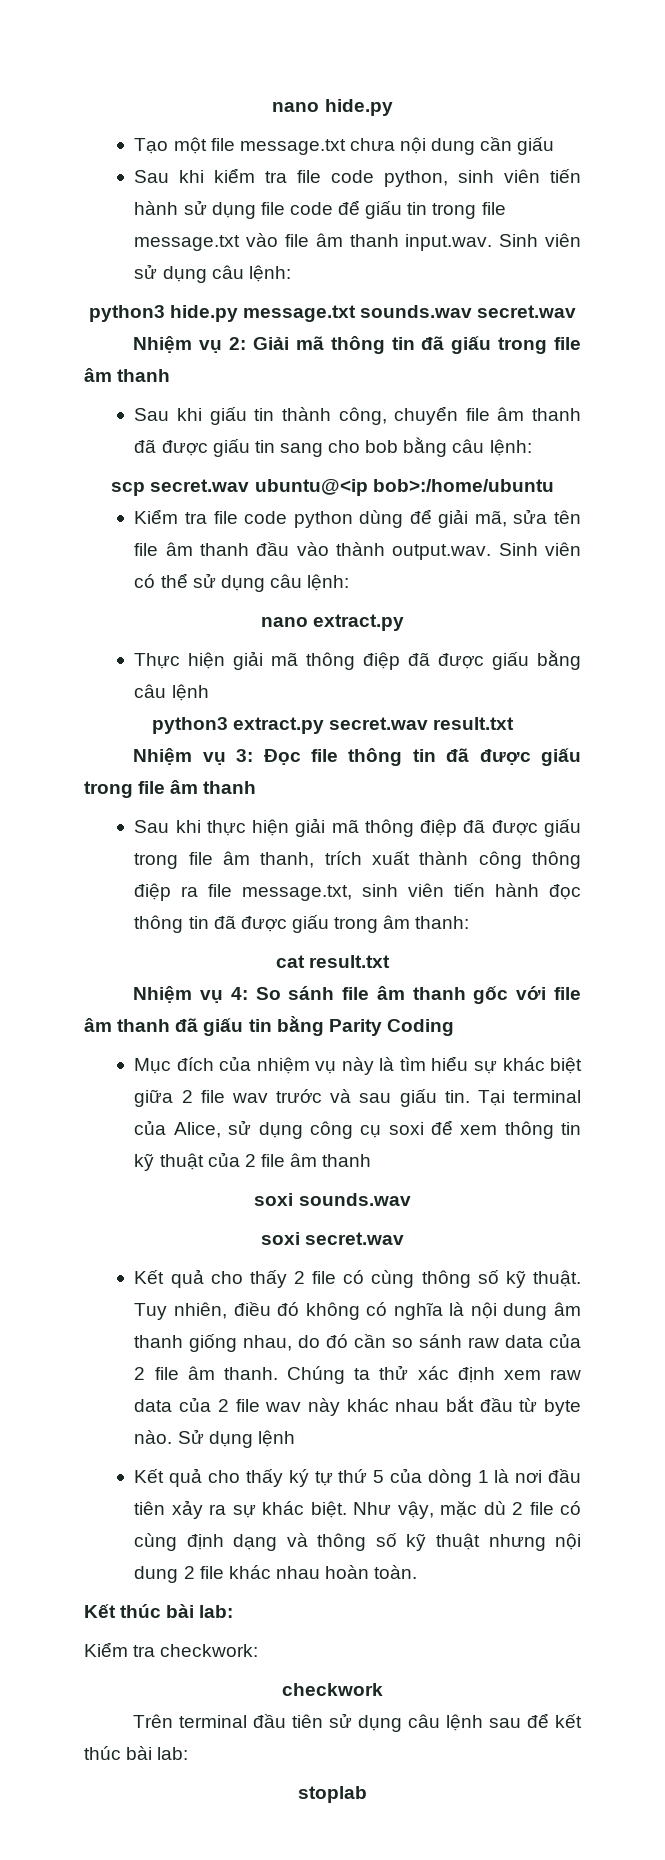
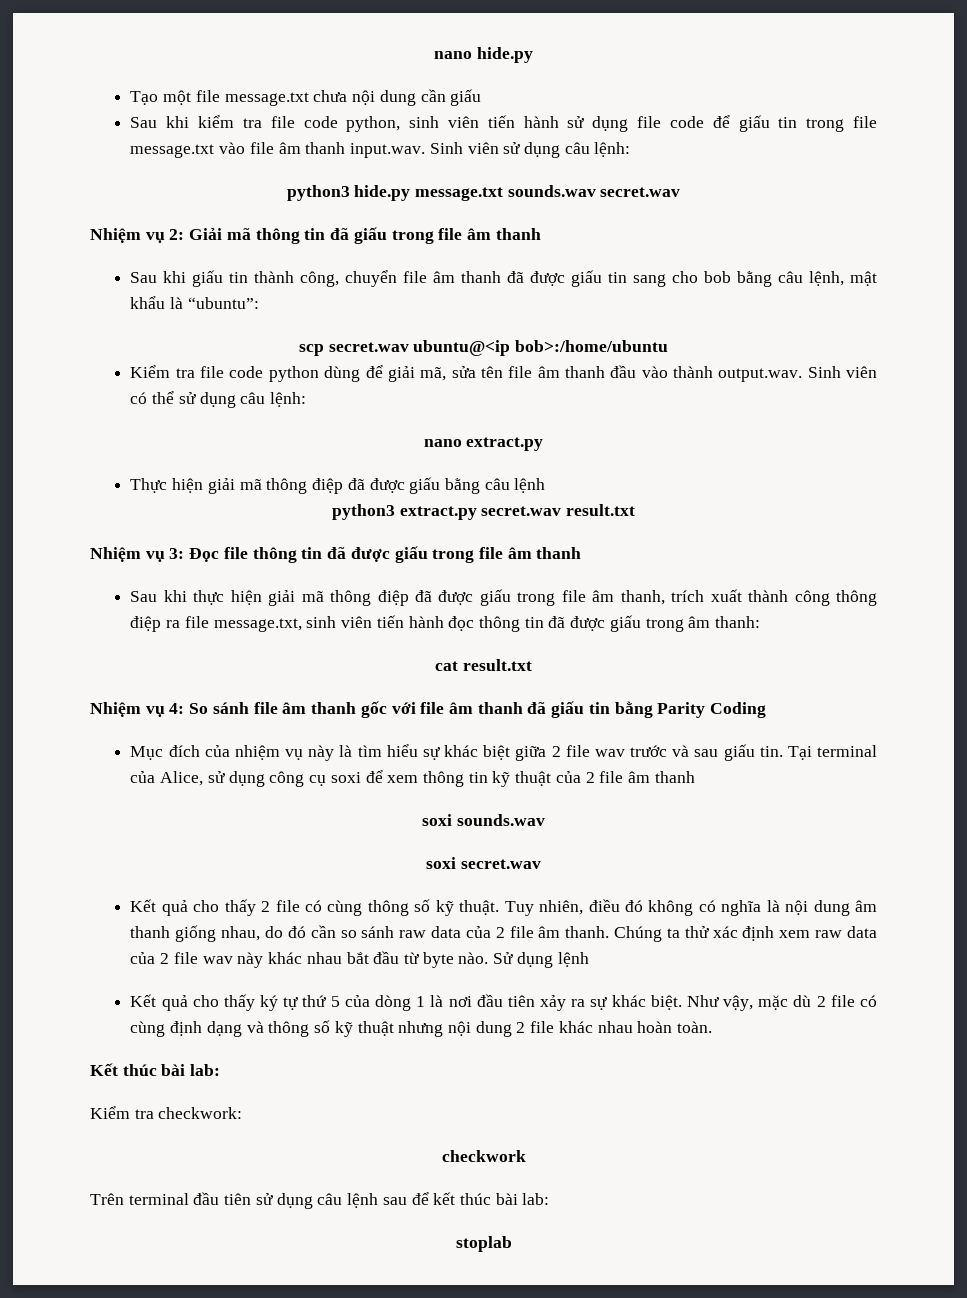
- Sau khi giấu tin thành công, chuyển file âm thanh đã được giấu tin sang cho bob bằng câu lệnh:
+ Sau khi giấu tin thành công, chuyển file âm thanh đã được giấu tin sang cho bob bằng câu lệnh, mật khẩu là “ubuntu”:

